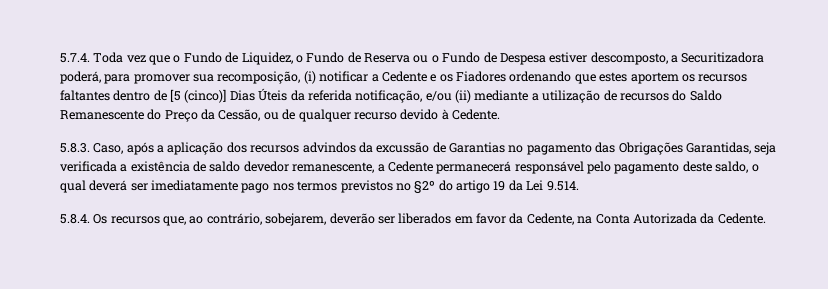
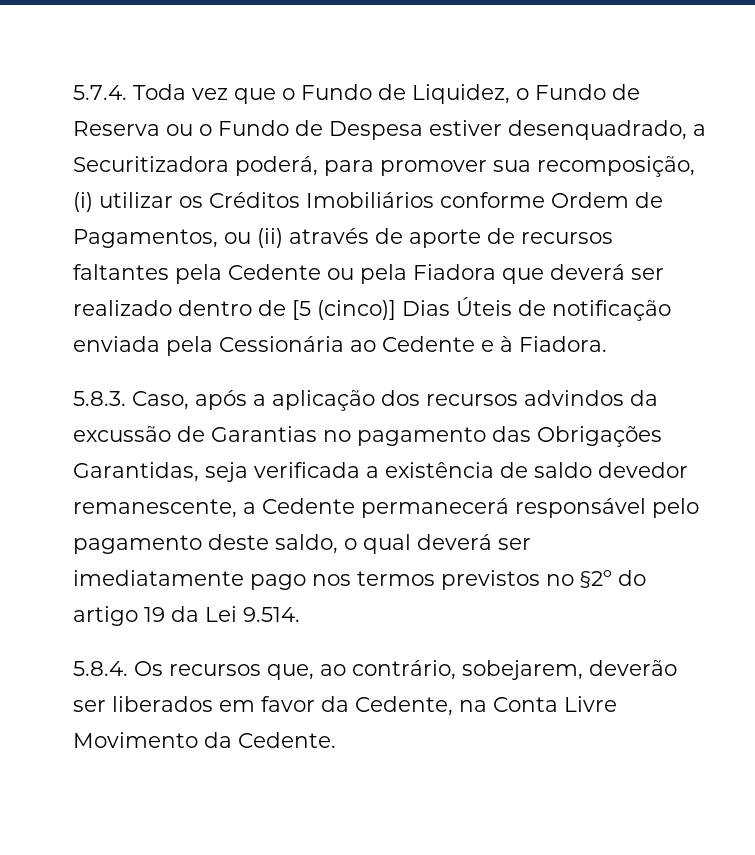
- 5.7.4. Toda vez que o Fundo de Liquidez, o Fundo de Reserva ou o Fundo de Despesa estiver descomposto, a Securitizadora poderá, para promover sua recomposição, (i) notificar a Cedente e os Fiadores ordenando que estes aportem os recursos faltantes dentro de [5 (cinco)] Dias Úteis da referida notificação, e/ou (ii) mediante a utilização de recursos do Saldo Remanescente do Preço da Cessão, ou de qualquer recurso devido à Cedente.
+ 5.7.4. Toda vez que o Fundo de Liquidez, o Fundo de Reserva ou o Fundo de Despesa estiver desenquadrado, a Securitizadora poderá, para promover sua recomposição, (i) utilizar os Créditos Imobiliários conforme Ordem de Pagamentos, ou (ii) através de aporte de recursos faltantes pela Cedente ou pela Fiadora que deverá ser realizado dentro de [5 (cinco)] Dias Úteis de notificação enviada pela Cessionária ao Cedente e à Fiadora.
- 5.8.4. Os recursos que, ao contrário, sobejarem, deverão ser liberados em favor da Cedente, na Conta Autorizada da Cedente.
+ 5.8.4. Os recursos que, ao contrário, sobejarem, deverão ser liberados em favor da Cedente, na Conta Livre Movimento da Cedente.

